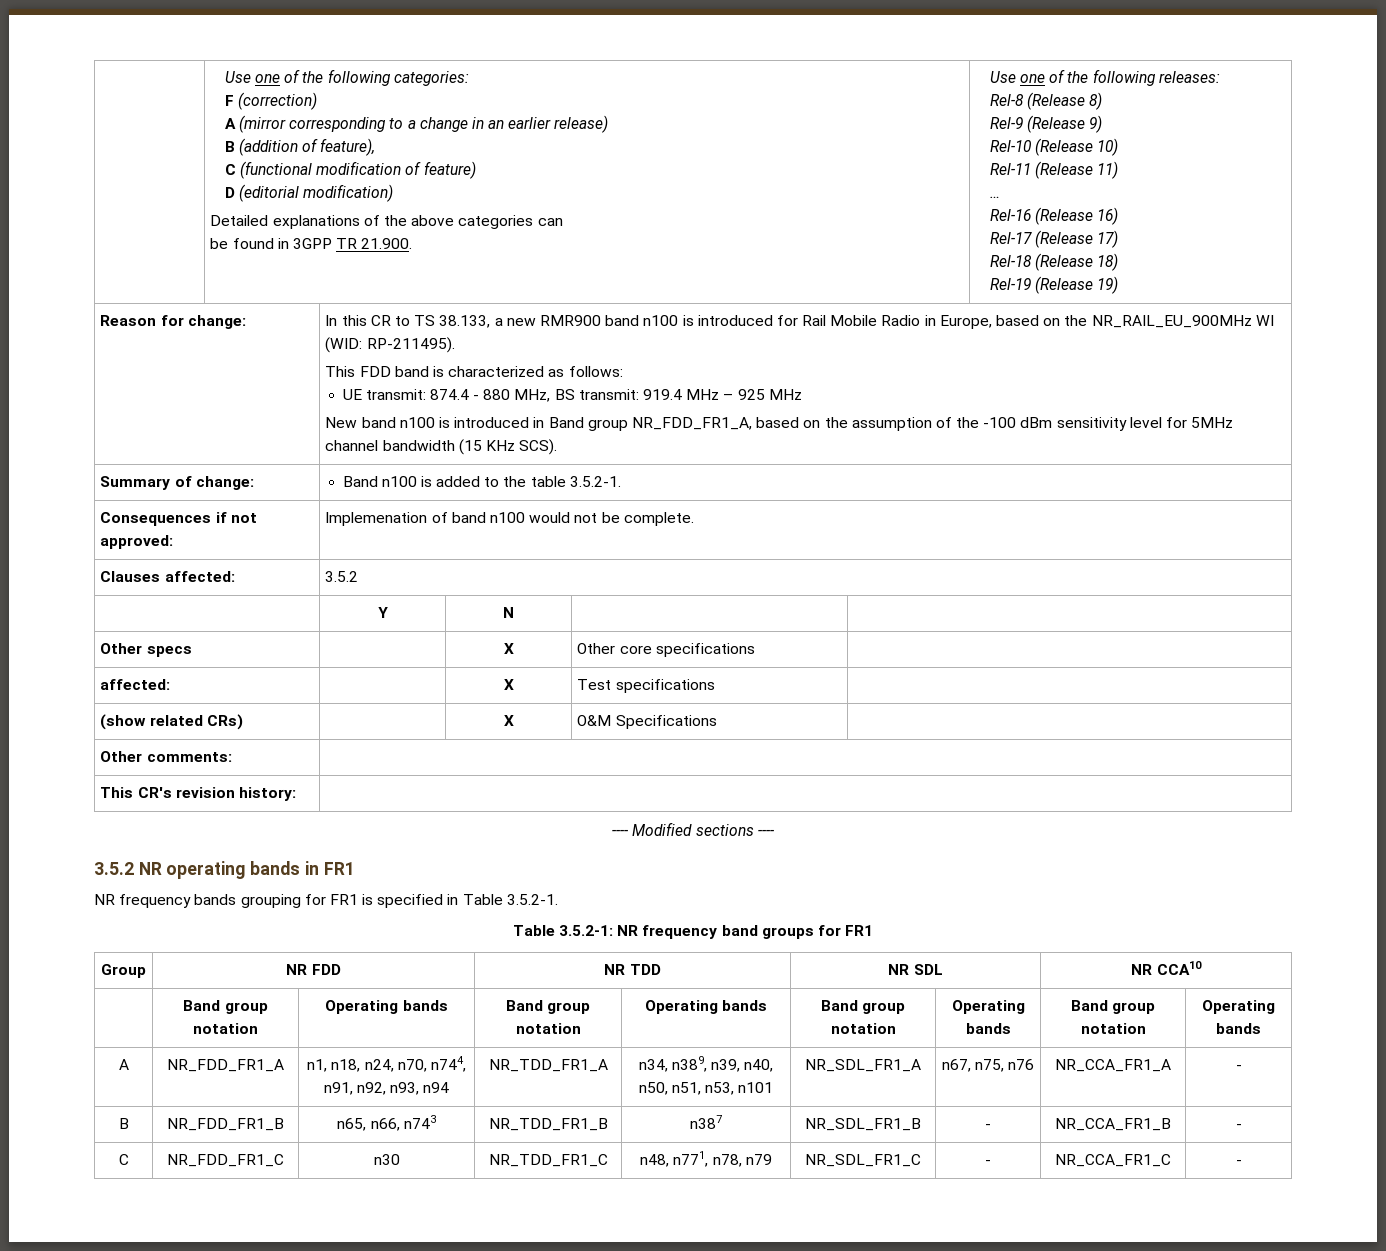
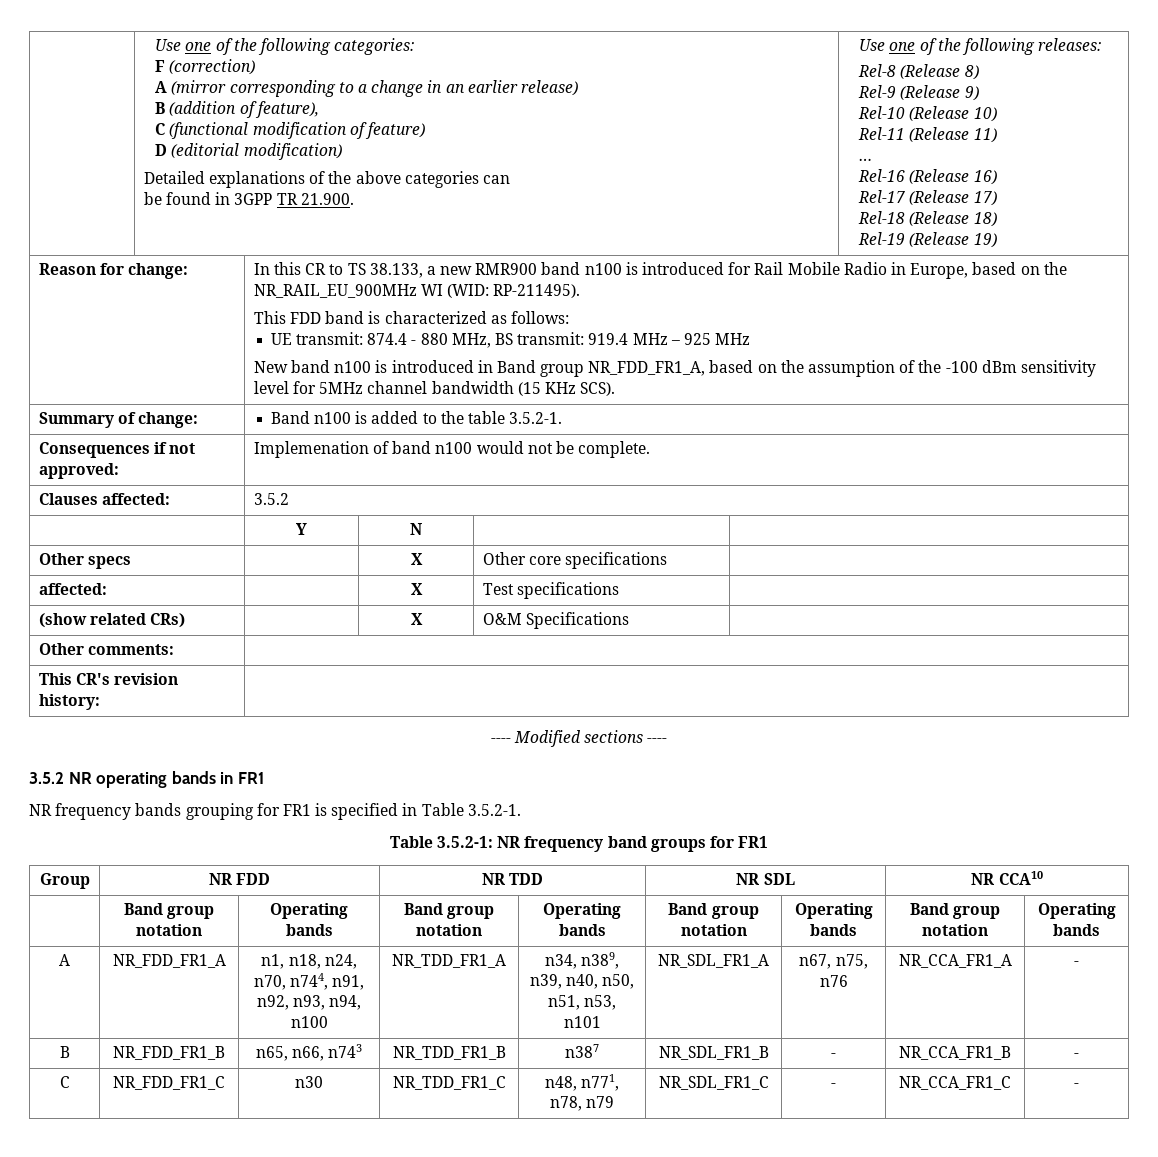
- A | NR_FDD_FR1_A | n1, n18, n24, n70, n744, n91, n92, n93, n94 | NR_TDD_FR1_A | n34, n389, n39, n40, n50, n51, n53, n101 | NR_SDL_FR1_A | n67, n75, n76 | NR_CCA_FR1_A | -
+ A | NR_FDD_FR1_A | n1, n18, n24, n70, n744, n91, n92, n93, n94, n100 | NR_TDD_FR1_A | n34, n389, n39, n40, n50, n51, n53, n101 | NR_SDL_FR1_A | n67, n75, n76 | NR_CCA_FR1_A | -

